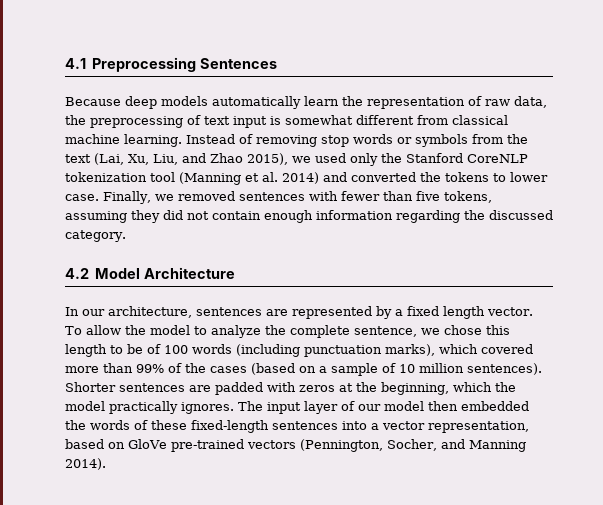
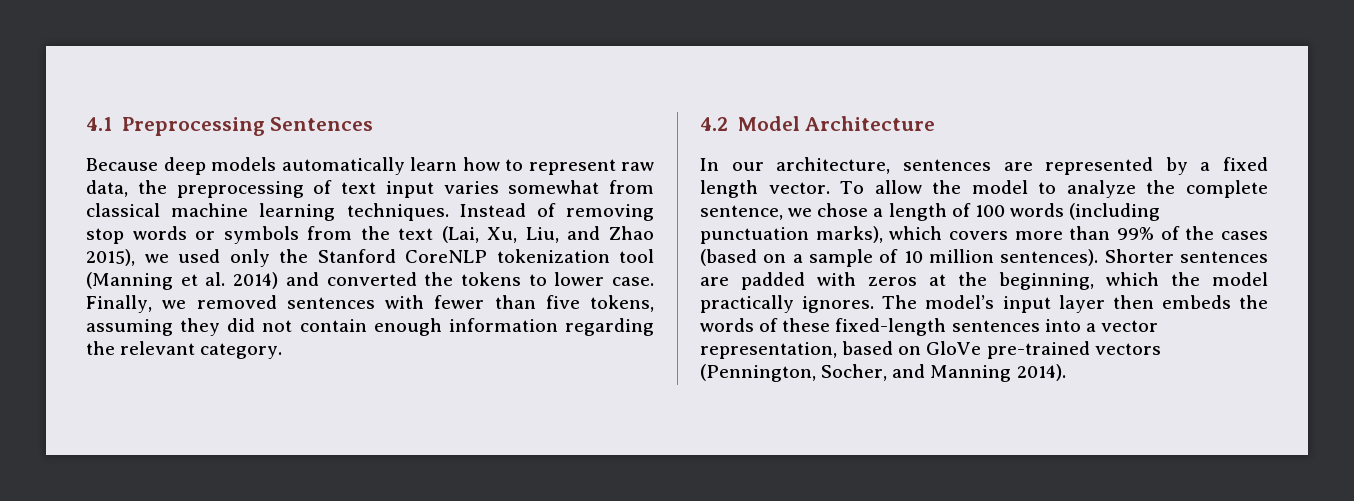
- Because deep models automatically learn the representation of raw data, the preprocessing of text input is somewhat different from classical machine learning.
+ Because deep models automatically learn how to represent raw data, the preprocessing of text input varies somewhat from classical machine learning techniques.
- Finally, we removed sentences with fewer than five tokens, assuming they did not contain enough information regarding the discussed category.
+ Finally, we removed sentences with fewer than five tokens, assuming they did not contain enough information regarding the relevant category.
- To allow the model to analyze the complete sentence, we chose this length to be of 100 words (including punctuation marks), which covered more than 99% of the cases (based on a sample of 10 million sentences).
+ To allow the model to analyze the complete sentence, we chose a length of 100 words (including punctuation marks), which covers more than 99% of the cases (based on a sample of 10 million sentences).
- The input layer of our model then embedded the words of these fixed-length sentences into a vector representation, based on GloVe pre-trained vectors (Pennington, Socher, and Manning 2014).
+ The model’s input layer then embeds the words of these fixed-length sentences into a vector representation, based on GloVe pre-trained vectors (Pennington, Socher, and Manning 2014).

